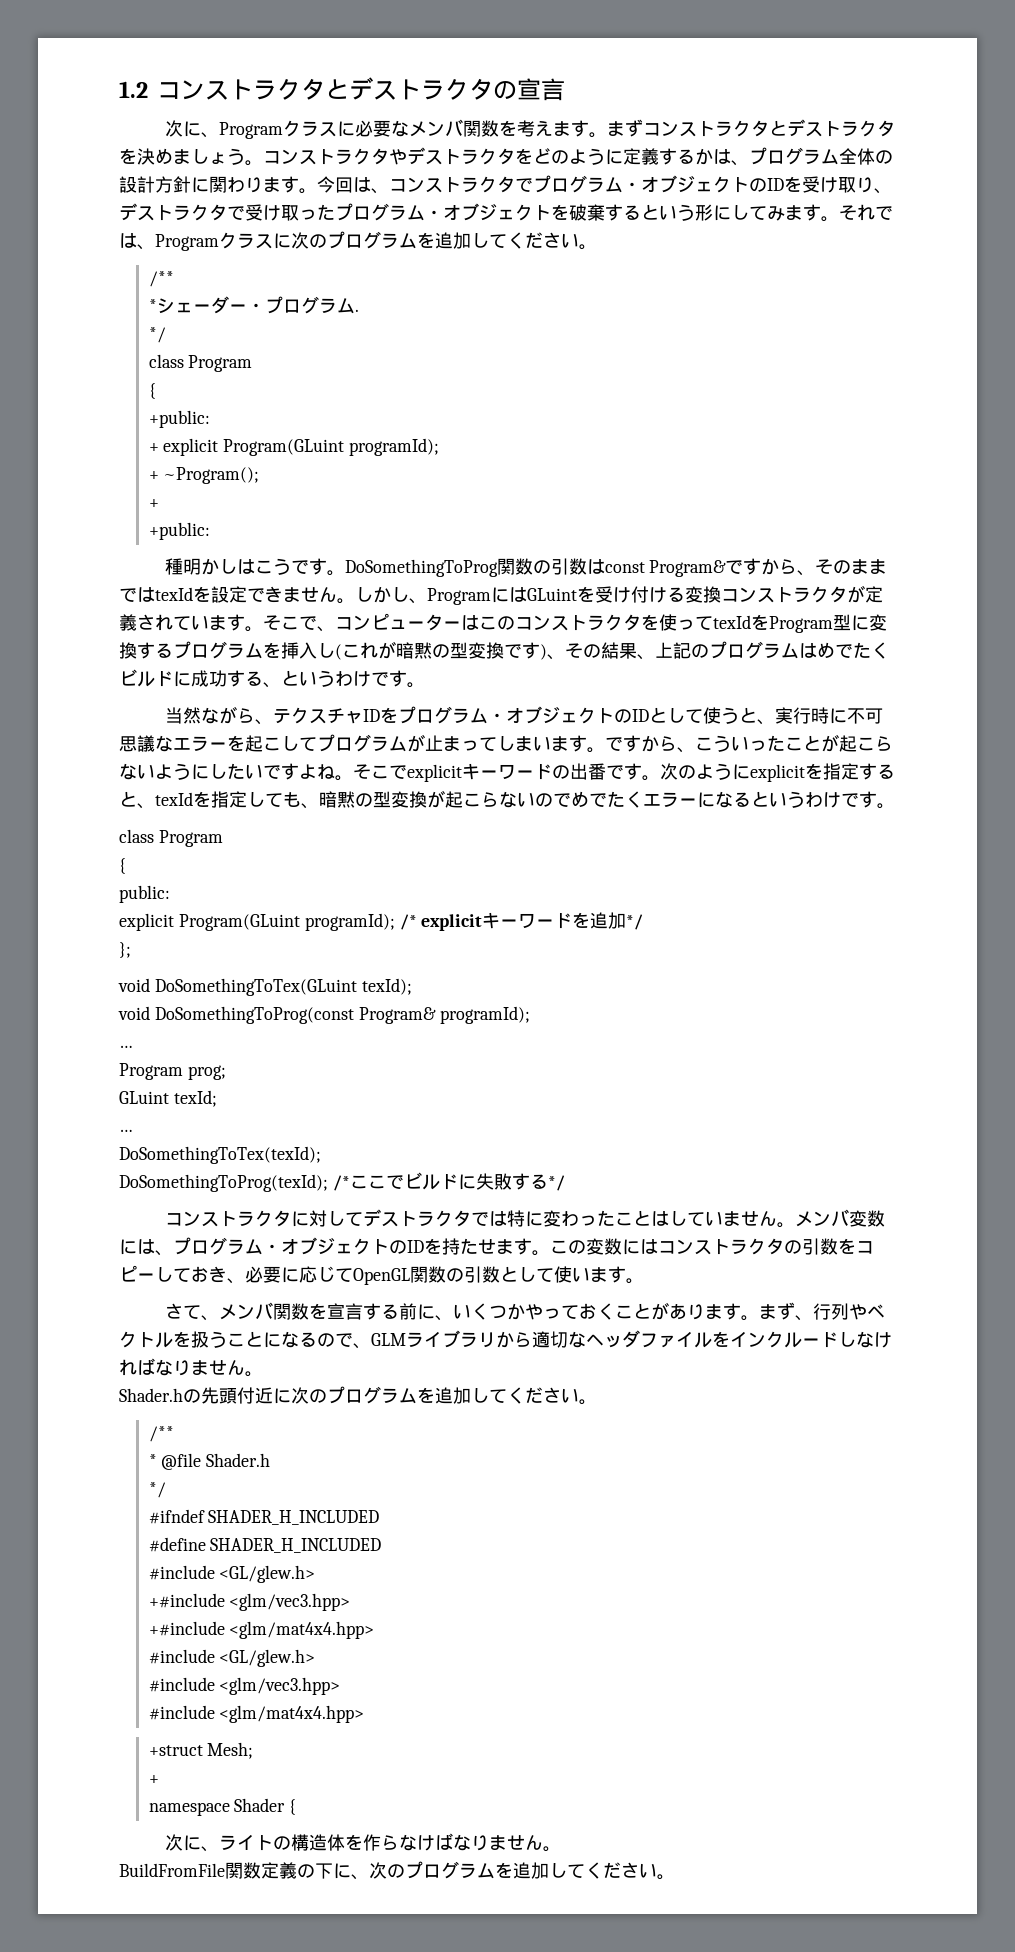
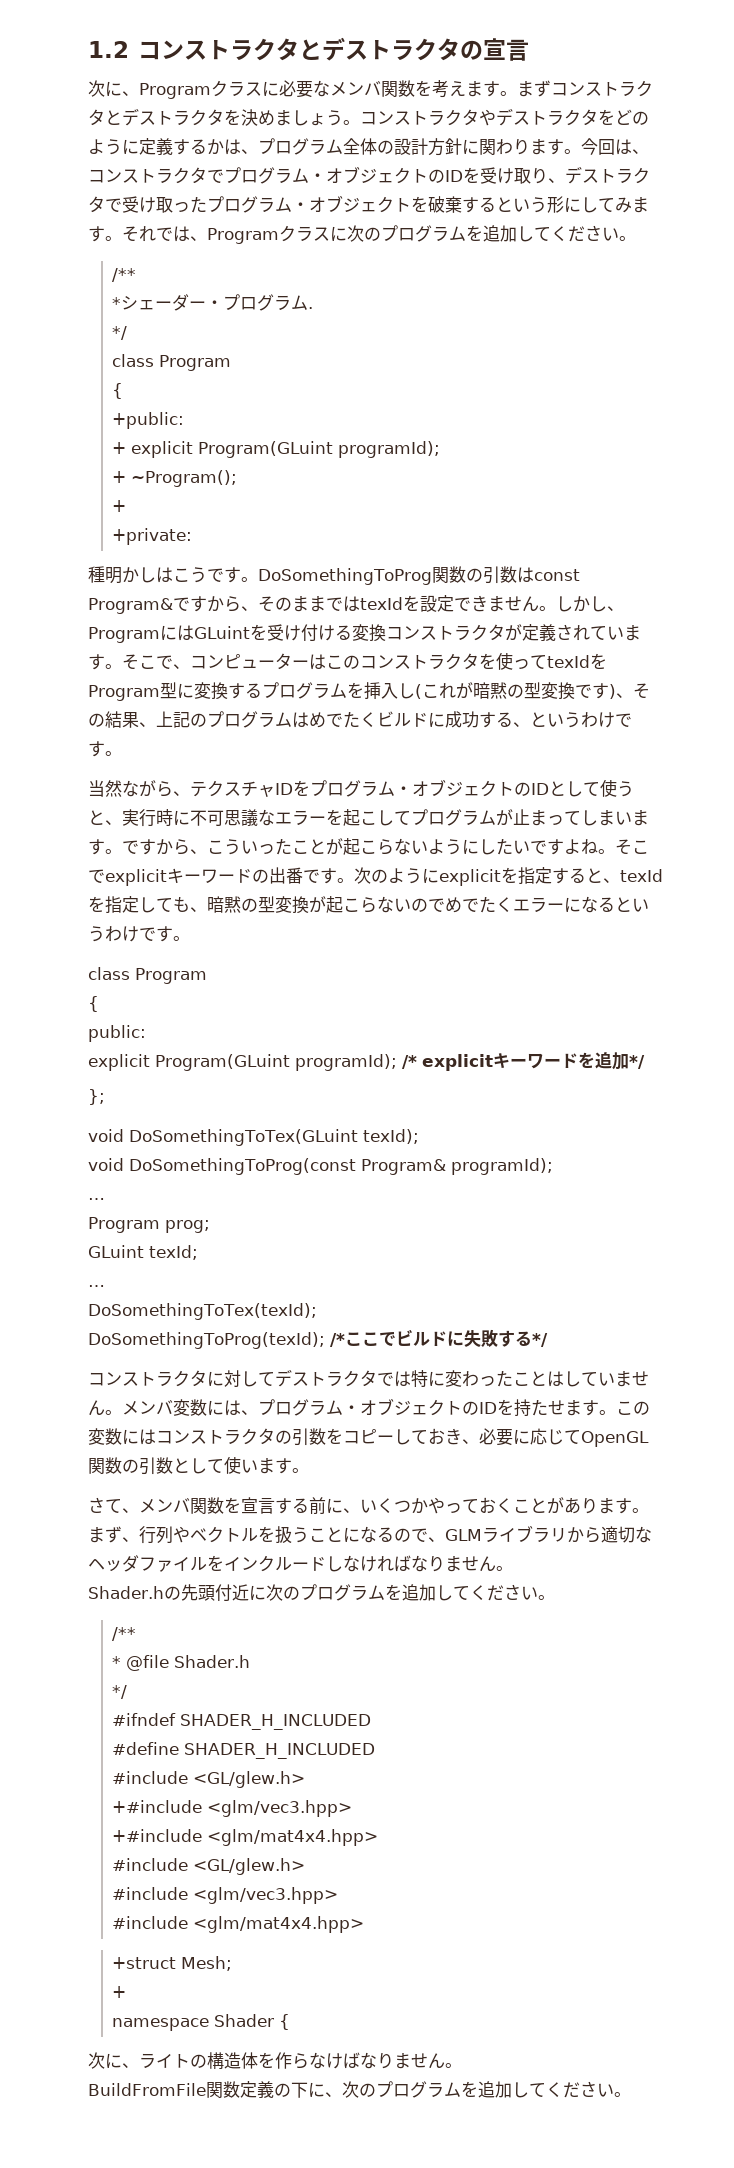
  + ~Program();
  +
- +public:
+ +private:

